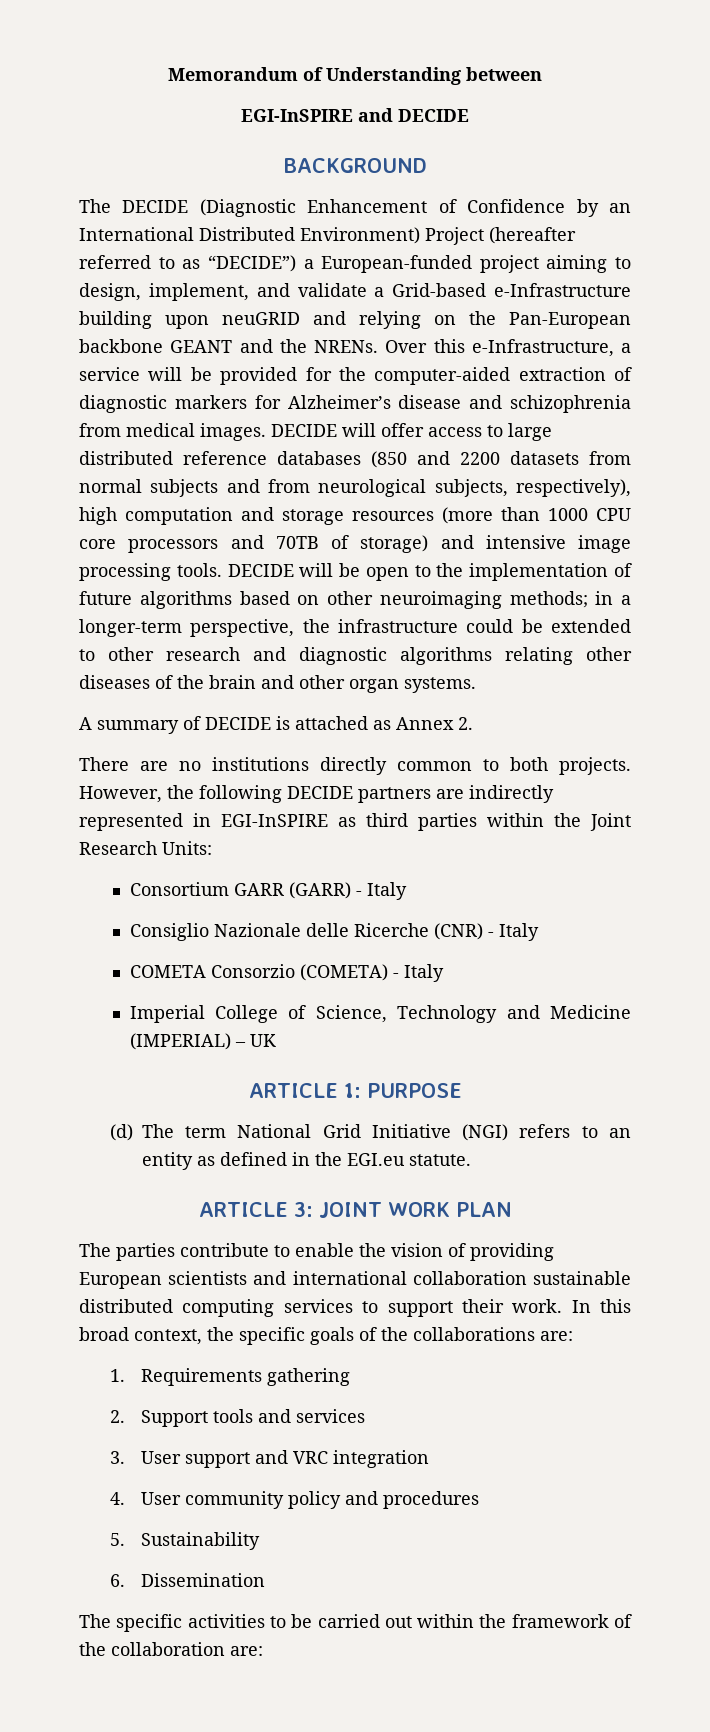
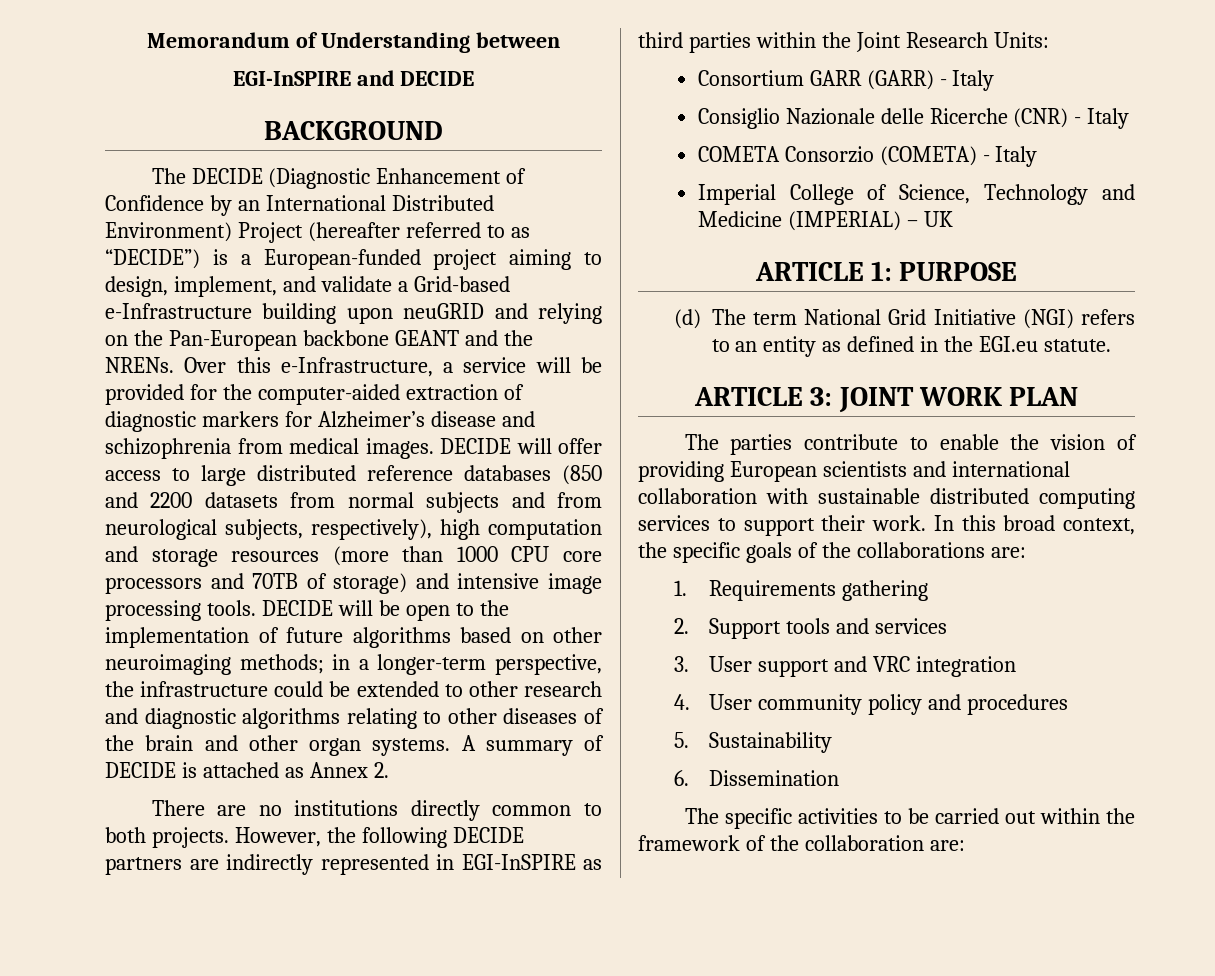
- The DECIDE (Diagnostic Enhancement of Confidence by an International Distributed Environment) Project (hereafter referred to as “DECIDE”) a European-funded project aiming to design, implement, and validate a Grid-based e-Infrastructure building upon neuGRID and relying on the Pan-European backbone GEANT and the NRENs.
+ The DECIDE (Diagnostic Enhancement of Confidence by an International Distributed Environment) Project (hereafter referred to as “DECIDE”) is a European-funded project aiming to design, implement, and validate a Grid-based e-Infrastructure building upon neuGRID and relying on the Pan-European backbone GEANT and the NRENs.
- DECIDE will be open to the implementation of future algorithms based on other neuroimaging methods; in a longer-term perspective, the infrastructure could be extended to other research and diagnostic algorithms relating other diseases of the brain and other organ systems.
- A summary of DECIDE is attached as Annex 2.
+ DECIDE will be open to the implementation of future algorithms based on other neuroimaging methods; in a longer-term perspective, the infrastructure could be extended to other research and diagnostic algorithms relating to other diseases of the brain and other organ systems. A summary of DECIDE is attached as Annex 2.
- The parties contribute to enable the vision of providing European scientists and international collaboration sustainable distributed computing services to support their work.
+ The parties contribute to enable the vision of providing European scientists and international collaboration with sustainable distributed computing services to support their work.

